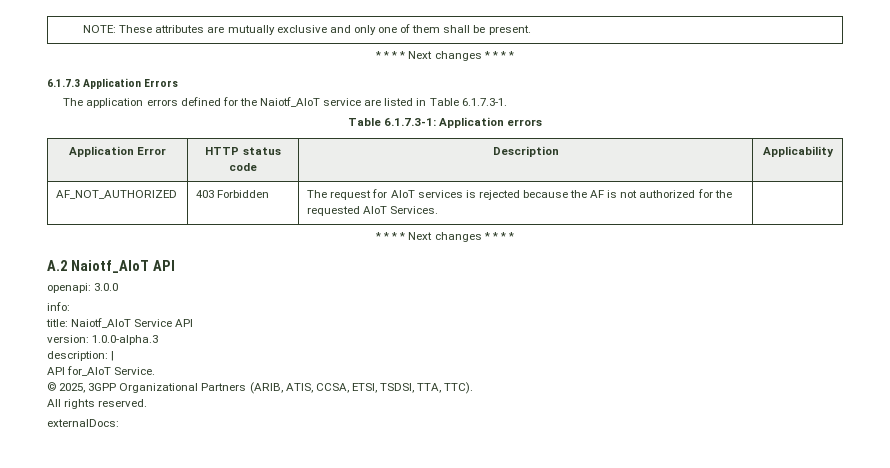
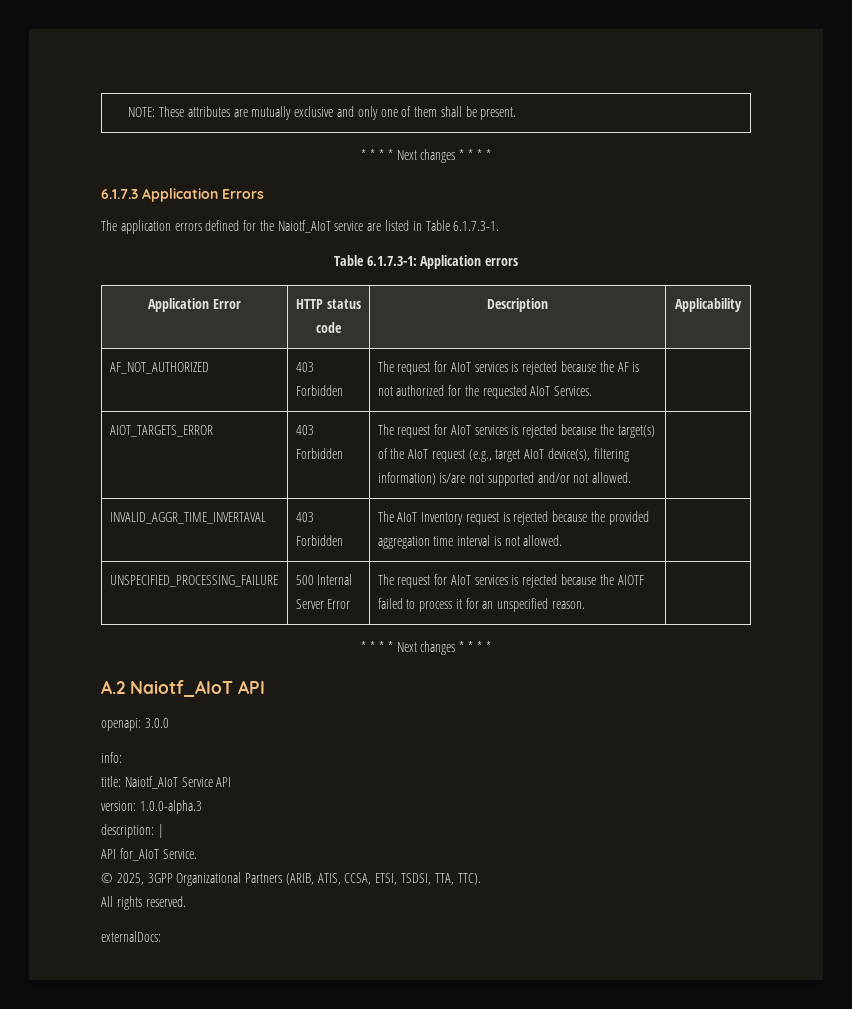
+ AIOT_TARGETS_ERROR | 403 Forbidden | The request for AIoT services is rejected because the target(s) of the AIoT request (e.g., target AIoT device(s), filtering information) is/are not supported and/or not allowed. |
+ INVALID_AGGR_TIME_INVERTAVAL | 403 Forbidden | The AIoT Inventory request is rejected because the provided aggregation time interval is not allowed. |
+ UNSPECIFIED_PROCESSING_FAILURE | 500 Internal Server Error | The request for AIoT services is rejected because the AIOTF failed to process it for an unspecified reason. |

